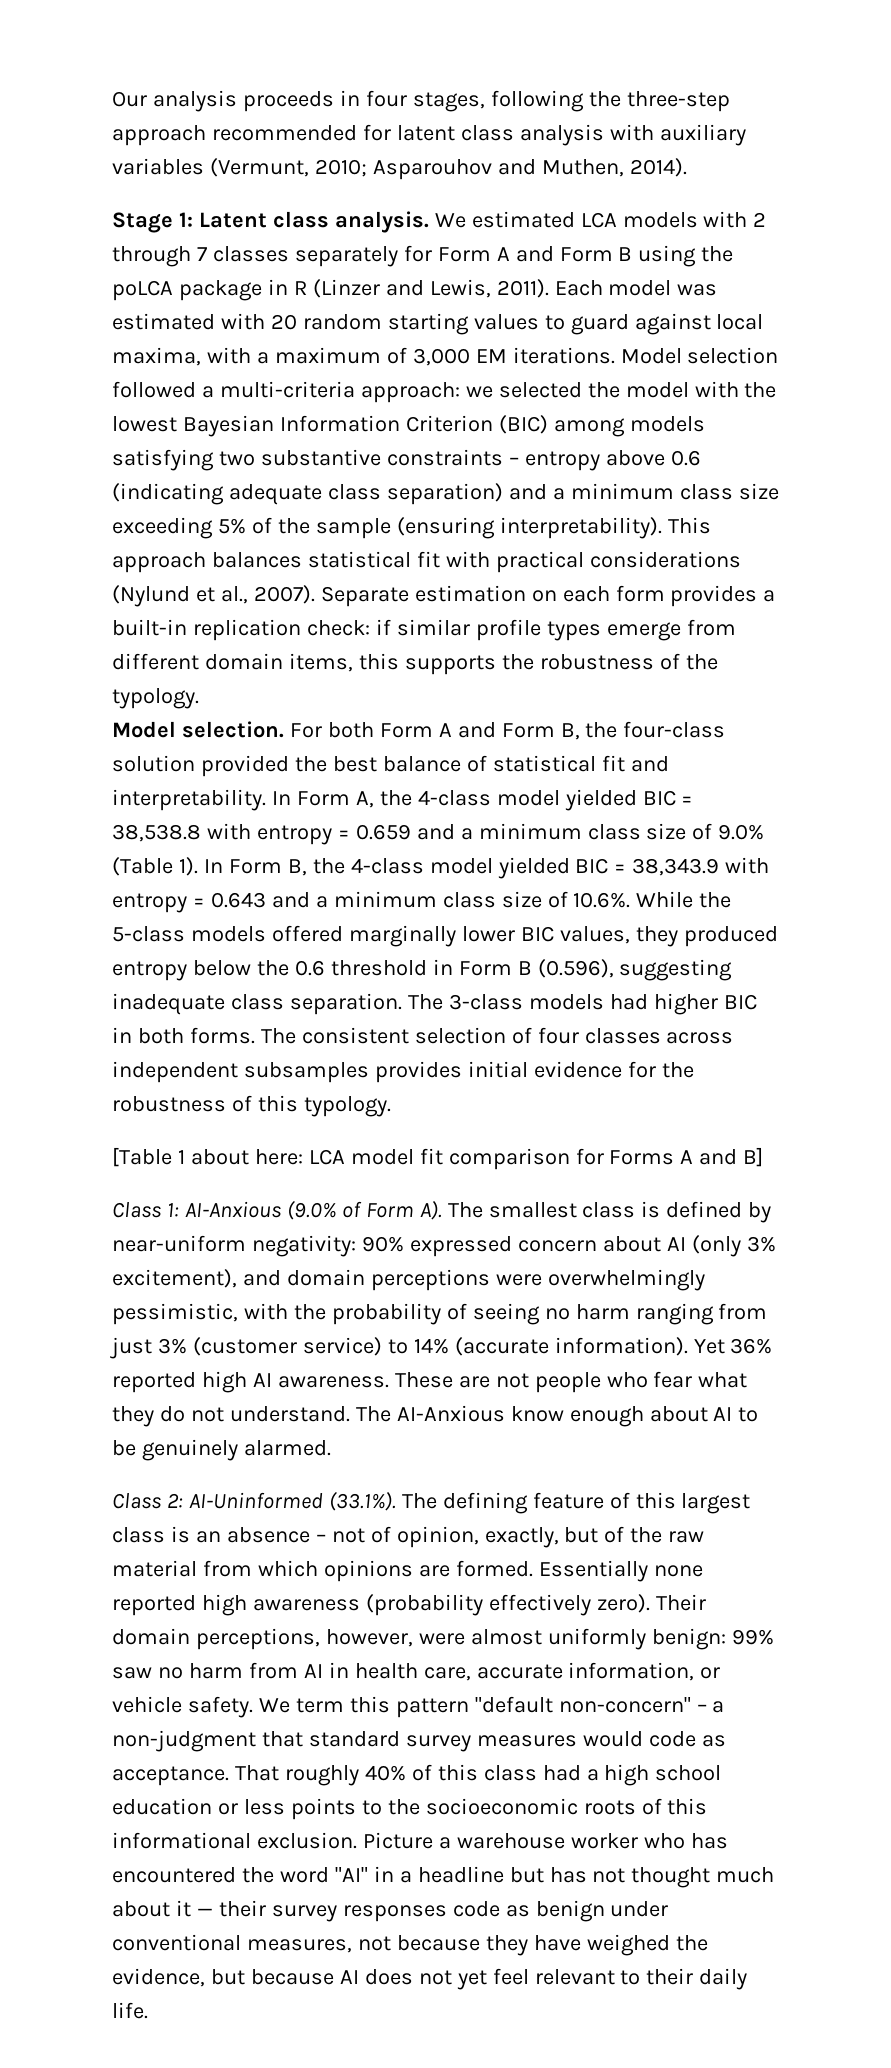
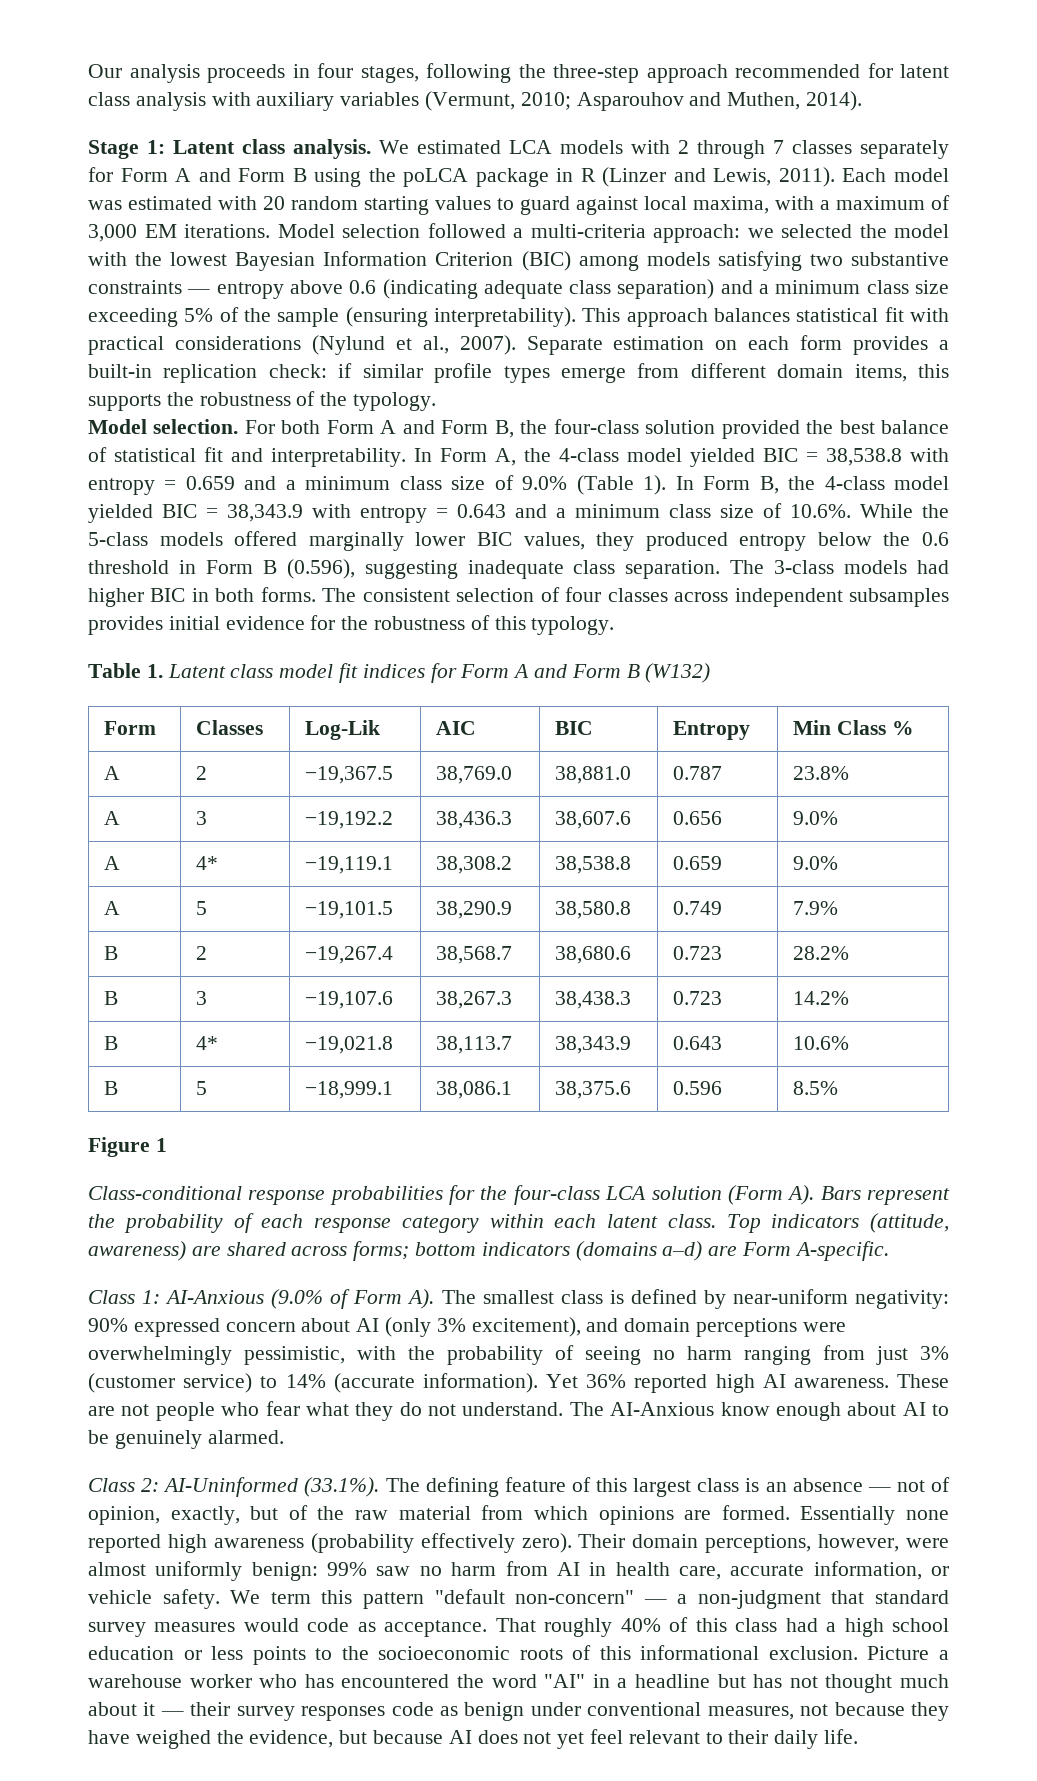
- Model selection followed a multi-criteria approach: we selected the model with the lowest Bayesian Information Criterion (BIC) among models satisfying two substantive constraints – entropy above 0.6 (indicating adequate class separation) and a minimum class size exceeding 5% of the sample (ensuring interpretability).
+ Model selection followed a multi-criteria approach: we selected the model with the lowest Bayesian Information Criterion (BIC) among models satisfying two substantive constraints — entropy above 0.6 (indicating adequate class separation) and a minimum class size exceeding 5% of the sample (ensuring interpretability).
- [Table 1 about here: LCA model fit comparison for Forms A and B]
+ Table 1. Latent class model fit indices for Form A and Form B (W132)
+ Form | Classes | Log-Lik | AIC | BIC | Entropy | Min Class %
+ A | 2 | −19,367.5 | 38,769.0 | 38,881.0 | 0.787 | 23.8%
+ A | 3 | −19,192.2 | 38,436.3 | 38,607.6 | 0.656 | 9.0%
+ A | 4* | −19,119.1 | 38,308.2 | 38,538.8 | 0.659 | 9.0%
+ A | 5 | −19,101.5 | 38,290.9 | 38,580.8 | 0.749 | 7.9%
+ B | 2 | −19,267.4 | 38,568.7 | 38,680.6 | 0.723 | 28.2%
+ B | 3 | −19,107.6 | 38,267.3 | 38,438.3 | 0.723 | 14.2%
+ B | 4* | −19,021.8 | 38,113.7 | 38,343.9 | 0.643 | 10.6%
+ B | 5 | −18,999.1 | 38,086.1 | 38,375.6 | 0.596 | 8.5%
+ Figure 1
+ Class-conditional response probabilities for the four-class LCA solution (Form A). Bars represent the probability of each response category within each latent class. Top indicators (attitude, awareness) are shared across forms; bottom indicators (domains a–d) are Form A-specific.
- Class 2: AI-Uninformed (33.1%). The defining feature of this largest class is an absence – not of opinion, exactly, but of the raw material from which opinions are formed.
+ Class 2: AI-Uninformed (33.1%). The defining feature of this largest class is an absence — not of opinion, exactly, but of the raw material from which opinions are formed.
- We term this pattern "default non-concern" – a non-judgment that standard survey measures would code as acceptance.
+ We term this pattern "default non-concern" — a non-judgment that standard survey measures would code as acceptance.

